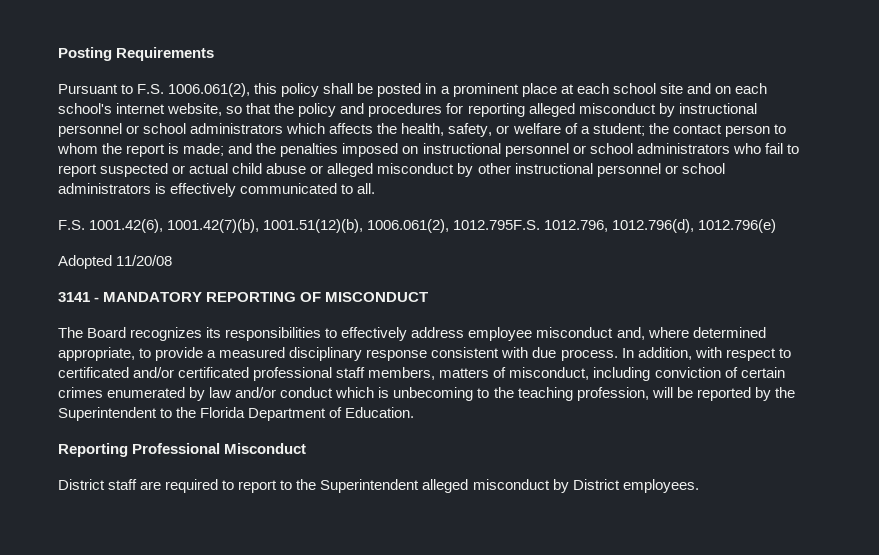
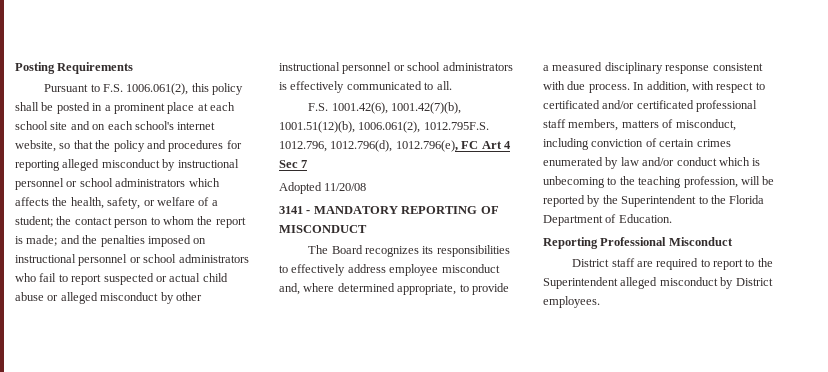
- F.S. 1001.42(6), 1001.42(7)(b), 1001.51(12)(b), 1006.061(2), 1012.795F.S. 1012.796, 1012.796(d), 1012.796(e)
+ F.S. 1001.42(6), 1001.42(7)(b), 1001.51(12)(b), 1006.061(2), 1012.795F.S. 1012.796, 1012.796(d), 1012.796(e), FC Art 4 Sec 7

